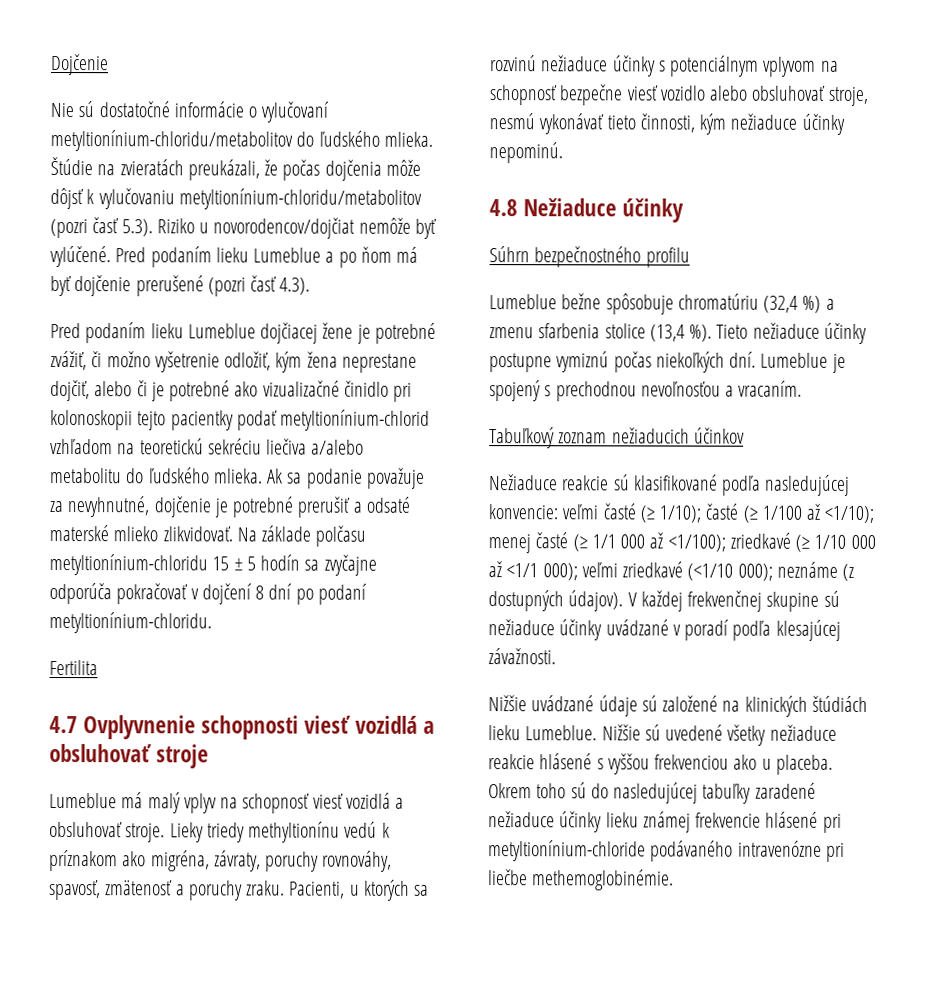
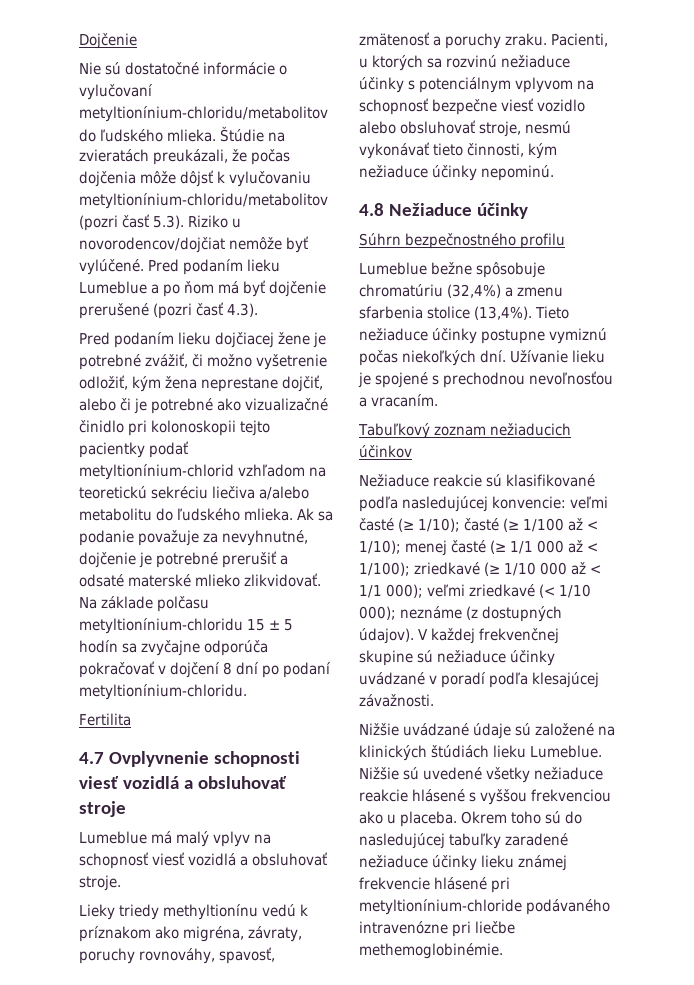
- Pred podaním lieku Lumeblue dojčiacej žene je potrebné zvážiť, či možno vyšetrenie odložiť, kým žena neprestane dojčiť, alebo či je potrebné ako vizualizačné činidlo pri kolonoskopii tejto pacientky podať metyltionínium-chlorid vzhľadom na teoretickú sekréciu liečiva a/alebo metabolitu do ľudského mlieka.
+ Pred podaním lieku dojčiacej žene je potrebné zvážiť, či možno vyšetrenie odložiť, kým žena neprestane dojčiť, alebo či je potrebné ako vizualizačné činidlo pri kolonoskopii tejto pacientky podať metyltionínium-chlorid vzhľadom na teoretickú sekréciu liečiva a/alebo metabolitu do ľudského mlieka.
- Lumeblue má malý vplyv na schopnosť viesť vozidlá a obsluhovať stroje. Lieky triedy methyltionínu vedú k príznakom ako migréna, závraty, poruchy rovnováhy, spavosť, zmätenosť a poruchy zraku.
+ Lumeblue má malý vplyv na schopnosť viesť vozidlá a obsluhovať stroje.
+ Lieky triedy methyltionínu vedú k príznakom ako migréna, závraty, poruchy rovnováhy, spavosť, zmätenosť a poruchy zraku.
- Lumeblue bežne spôsobuje chromatúriu (32,4 %) a zmenu sfarbenia stolice (13,4 %).
+ Lumeblue bežne spôsobuje chromatúriu (32,4%) a zmenu sfarbenia stolice (13,4%).
- Lumeblue je spojený s prechodnou nevoľnosťou a vracaním.
+ Užívanie lieku je spojené s prechodnou nevoľnosťou a vracaním.
- Nežiaduce reakcie sú klasifikované podľa nasledujúcej konvencie: veľmi časté (≥ 1/10); časté (≥ 1/100 až <1/10); menej časté (≥ 1/1 000 až <1/100); zriedkavé (≥ 1/10 000 až <1/1 000); veľmi zriedkavé (<1/10 000); neznáme (z dostupných údajov).
+ Nežiaduce reakcie sú klasifikované podľa nasledujúcej konvencie: veľmi časté (≥ 1/10); časté (≥ 1/100 až < 1/10); menej časté (≥ 1/1 000 až < 1/100); zriedkavé (≥ 1/10 000 až < 1/1 000); veľmi zriedkavé (< 1/10 000); neznáme (z dostupných údajov).

